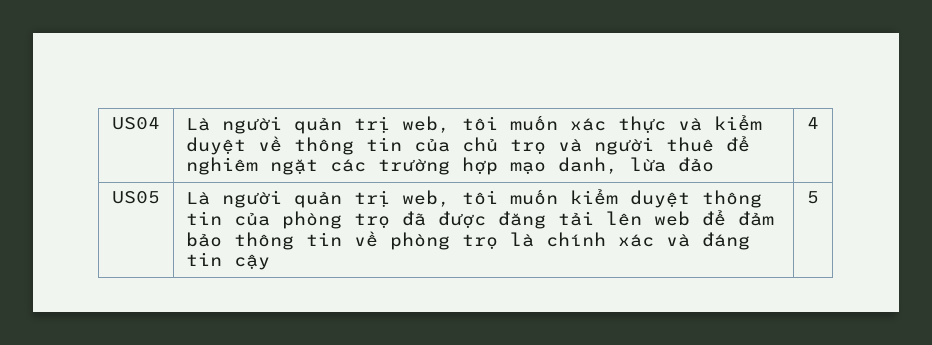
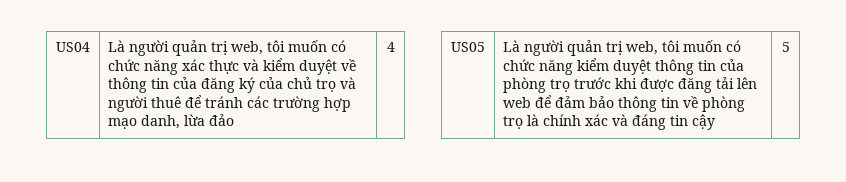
- US04 | Là người quản trị web, tôi muốn xác thực và kiểm duyệt về thông tin của chủ trọ và người thuê để nghiêm ngặt các trường hợp mạo danh, lừa đảo | 4
+ US04 | Là người quản trị web, tôi muốn có chức năng xác thực và kiểm duyệt về thông tin của đăng ký của chủ trọ và người thuê để tránh các trường hợp mạo danh, lừa đảo | 4
- Là người quản trị web, tôi muốn kiểm duyệt thông tin của phòng trọ đã được đăng tải lên web để đảm bảo thông tin về phòng trọ là chính xác và đáng tin cậy
+ Là người quản trị web, tôi muốn có chức năng kiểm duyệt thông tin của phòng trọ trước khi được đăng tải lên web để đảm bảo thông tin về phòng trọ là chính xác và đáng tin cậy

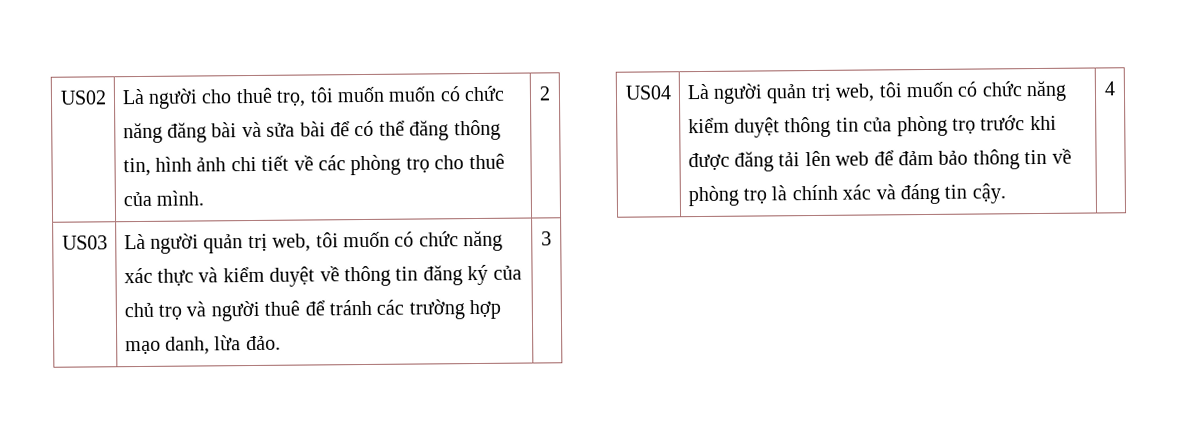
- US04 | Là người quản trị web, tôi muốn có chức năng xác thực và kiểm duyệt về thông tin của đăng ký của chủ trọ và người thuê để tránh các trường hợp mạo danh, lừa đảo | 4
- US05
+ US02 | Là người cho thuê trọ, tôi muốn muốn có chức năng đăng bài và sửa bài để có thể đăng thông tin, hình ảnh chi tiết về các phòng trọ cho thuê của mình. | 2
+ US03 | Là người quản trị web, tôi muốn có chức năng xác thực và kiểm duyệt về thông tin đăng ký của chủ trọ và người thuê để tránh các trường hợp mạo danh, lừa đảo. | 3
+ US04
- Là người quản trị web, tôi muốn có chức năng kiểm duyệt thông tin của phòng trọ trước khi được đăng tải lên web để đảm bảo thông tin về phòng trọ là chính xác và đáng tin cậy | 5
+ Là người quản trị web, tôi muốn có chức năng kiểm duyệt thông tin của phòng trọ trước khi được đăng tải lên web để đảm bảo thông tin về phòng trọ là chính xác và đáng tin cậy. | 4

